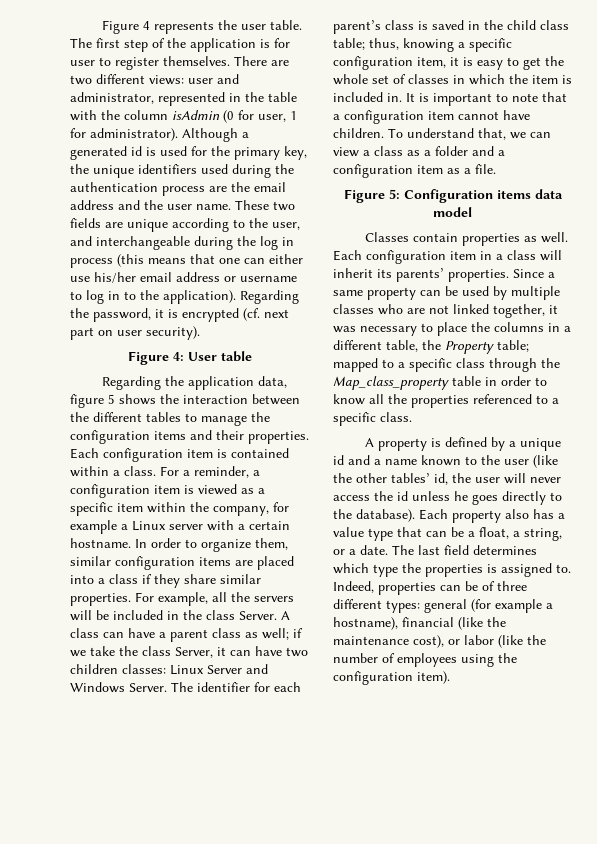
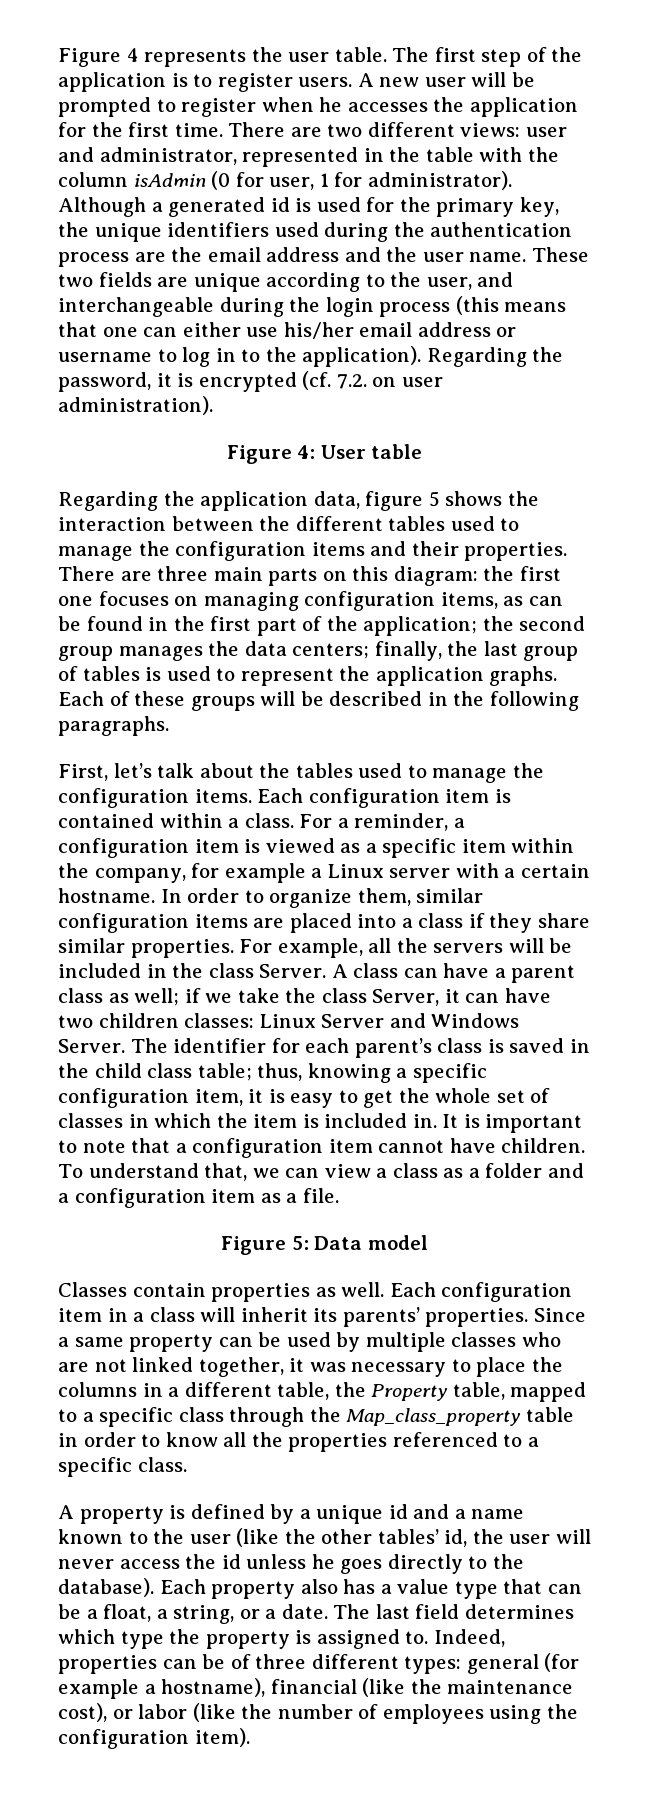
- The first step of the application is for user to register themselves.
+ The first step of the application is to register users. A new user will be prompted to register when he accesses the application for the first time.
- These two fields are unique according to the user, and interchangeable during the log in process (this means that one can either use his/her email address or username to log in to the application).
+ These two fields are unique according to the user, and interchangeable during the login process (this means that one can either use his/her email address or username to log in to the application).
- Regarding the password, it is encrypted (cf. next part on user security).
+ Regarding the password, it is encrypted (cf. 7.2. on user administration).
- Regarding the application data, figure 5 shows the interaction between the different tables to manage the configuration items and their properties.
+ Regarding the application data, figure 5 shows the interaction between the different tables used to manage the configuration items and their properties.
+ There are three main parts on this diagram: the first one focuses on managing configuration items, as can be found in the first part of the application; the second group manages the data centers; finally, the last group of tables is used to represent the application graphs. Each of these groups will be described in the following paragraphs.
+ First, let’s talk about the tables used to manage the configuration items.
- Figure 5: Configuration items data model
+ Figure 5: Data model
- Since a same property can be used by multiple classes who are not linked together, it was necessary to place the columns in a different table, the Property table; mapped to a specific class through the Map_class_property table in order to know all the properties referenced to a specific class.
+ Since a same property can be used by multiple classes who are not linked together, it was necessary to place the columns in a different table, the Property table, mapped to a specific class through the Map_class_property table in order to know all the properties referenced to a specific class.
- The last field determines which type the properties is assigned to.
+ The last field determines which type the property is assigned to.

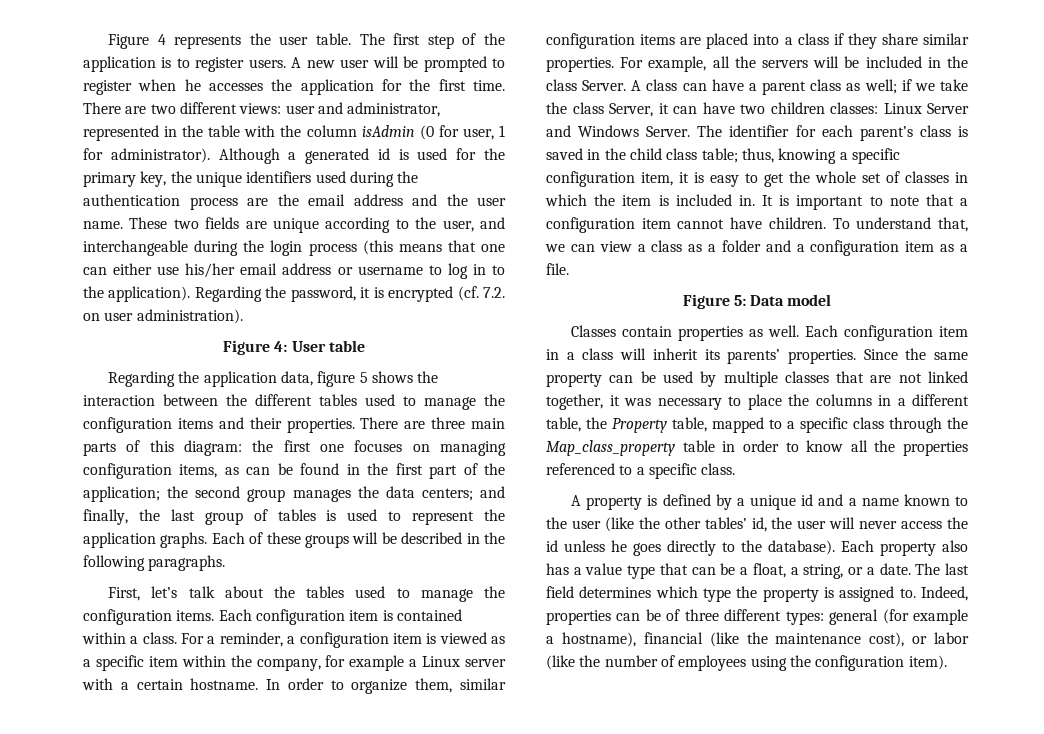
- There are three main parts on this diagram: the first one focuses on managing configuration items, as can be found in the first part of the application; the second group manages the data centers; finally, the last group of tables is used to represent the application graphs.
+ There are three main parts of this diagram: the first one focuses on managing configuration items, as can be found in the first part of the application; the second group manages the data centers; and finally, the last group of tables is used to represent the application graphs.
- Since a same property can be used by multiple classes who are not linked together, it was necessary to place the columns in a different table, the Property table, mapped to a specific class through the Map_class_property table in order to know all the properties referenced to a specific class.
+ Since the same property can be used by multiple classes that are not linked together, it was necessary to place the columns in a different table, the Property table, mapped to a specific class through the Map_class_property table in order to know all the properties referenced to a specific class.

